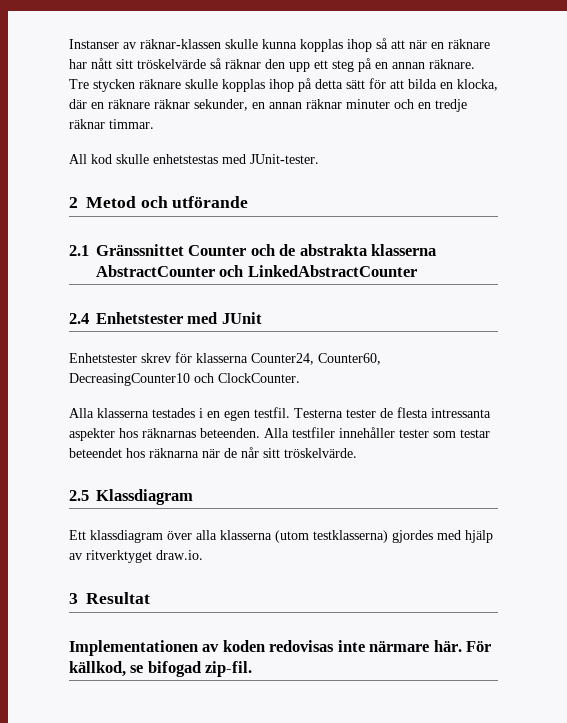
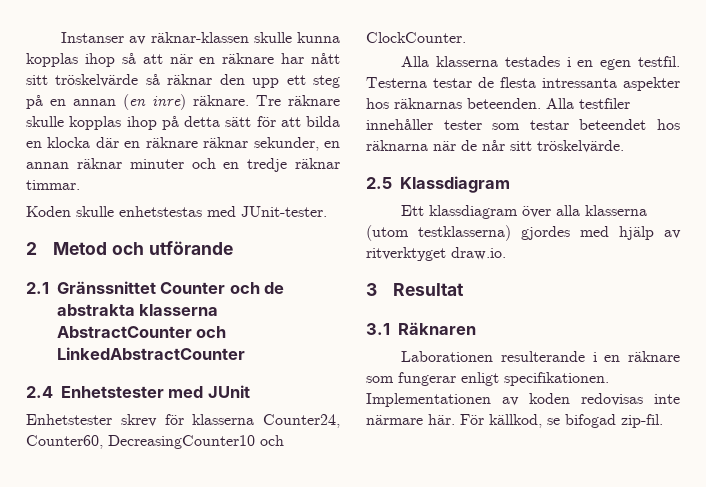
- Instanser av räknar-klassen skulle kunna kopplas ihop så att när en räknare har nått sitt tröskelvärde så räknar den upp ett steg på en annan räknare.
+ Instanser av räknar-klassen skulle kunna kopplas ihop så att när en räknare har nått sitt tröskelvärde så räknar den upp ett steg på en annan (en inre) räknare.
- Tre stycken räknare skulle kopplas ihop på detta sätt för att bilda en klocka, där en räknare räknar sekunder, en annan räknar minuter och en tredje räknar timmar.
+ Tre räknare skulle kopplas ihop på detta sätt för att bilda en klocka där en räknare räknar sekunder, en annan räknar minuter och en tredje räknar timmar.
- All kod skulle enhetstestas med JUnit-tester.
+ Koden skulle enhetstestas med JUnit-tester.
- Testerna tester de flesta intressanta aspekter hos räknarnas beteenden.
+ Testerna testar de flesta intressanta aspekter hos räknarnas beteenden.
+ 3.1 Räknaren
+ Laborationen resulterande i en räknare som fungerar enligt specifikationen.

